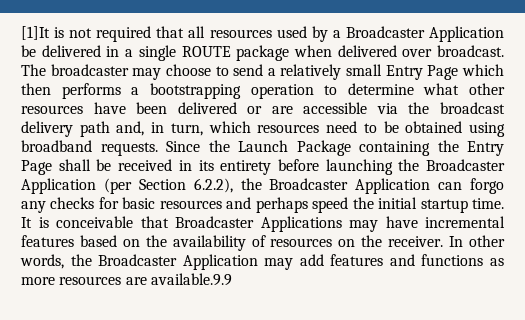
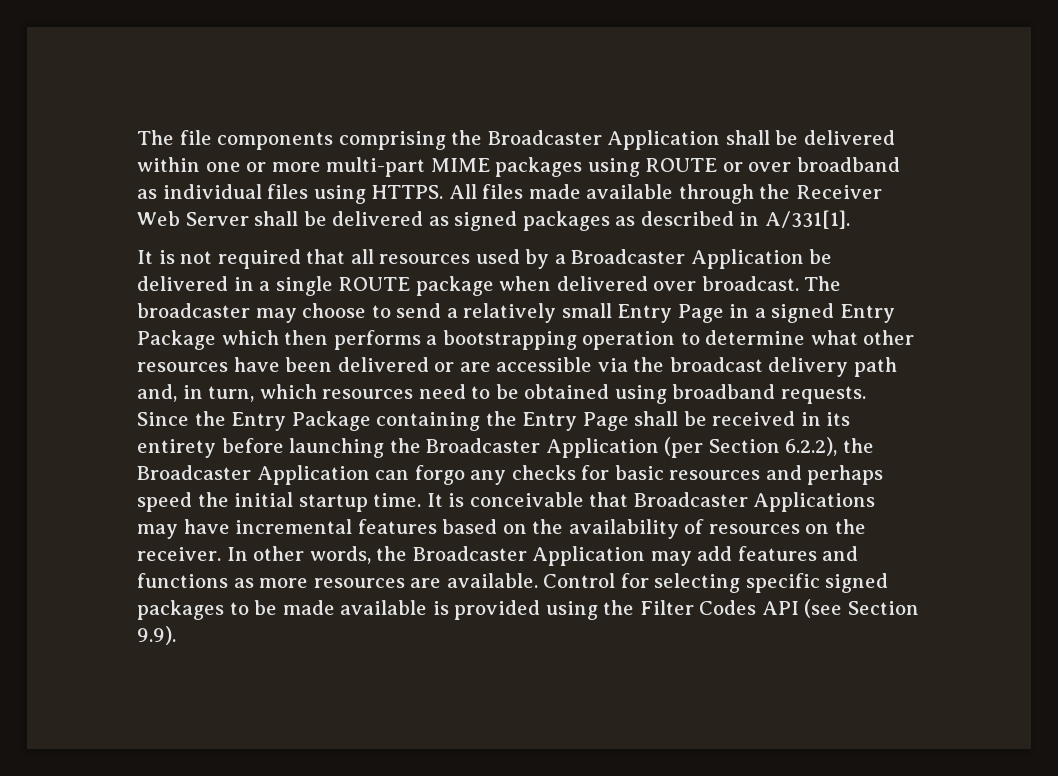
- [1]It is not required that all resources used by a Broadcaster Application be delivered in a single ROUTE package when delivered over broadcast.
+ The file components comprising the Broadcaster Application shall be delivered within one or more multi-part MIME packages using ROUTE or over broadband as individual files using HTTPS. All files made available through the Receiver Web Server shall be delivered as signed packages as described in A/331[1].
+ It is not required that all resources used by a Broadcaster Application be delivered in a single ROUTE package when delivered over broadcast.
- The broadcaster may choose to send a relatively small Entry Page which then performs a bootstrapping operation to determine what other resources have been delivered or are accessible via the broadcast delivery path and, in turn, which resources need to be obtained using broadband requests.
+ The broadcaster may choose to send a relatively small Entry Page in a signed Entry Package which then performs a bootstrapping operation to determine what other resources have been delivered or are accessible via the broadcast delivery path and, in turn, which resources need to be obtained using broadband requests.
- Since the Launch Package containing the Entry Page shall be received in its entirety before launching the Broadcaster Application (per Section 6.2.2), the Broadcaster Application can forgo any checks for basic resources and perhaps speed the initial startup time.
+ Since the Entry Package containing the Entry Page shall be received in its entirety before launching the Broadcaster Application (per Section 6.2.2), the Broadcaster Application can forgo any checks for basic resources and perhaps speed the initial startup time.
- In other words, the Broadcaster Application may add features and functions as more resources are available.9.9
+ In other words, the Broadcaster Application may add features and functions as more resources are available. Control for selecting specific signed packages to be made available is provided using the Filter Codes API (see Section 9.9).

